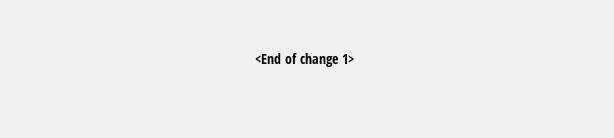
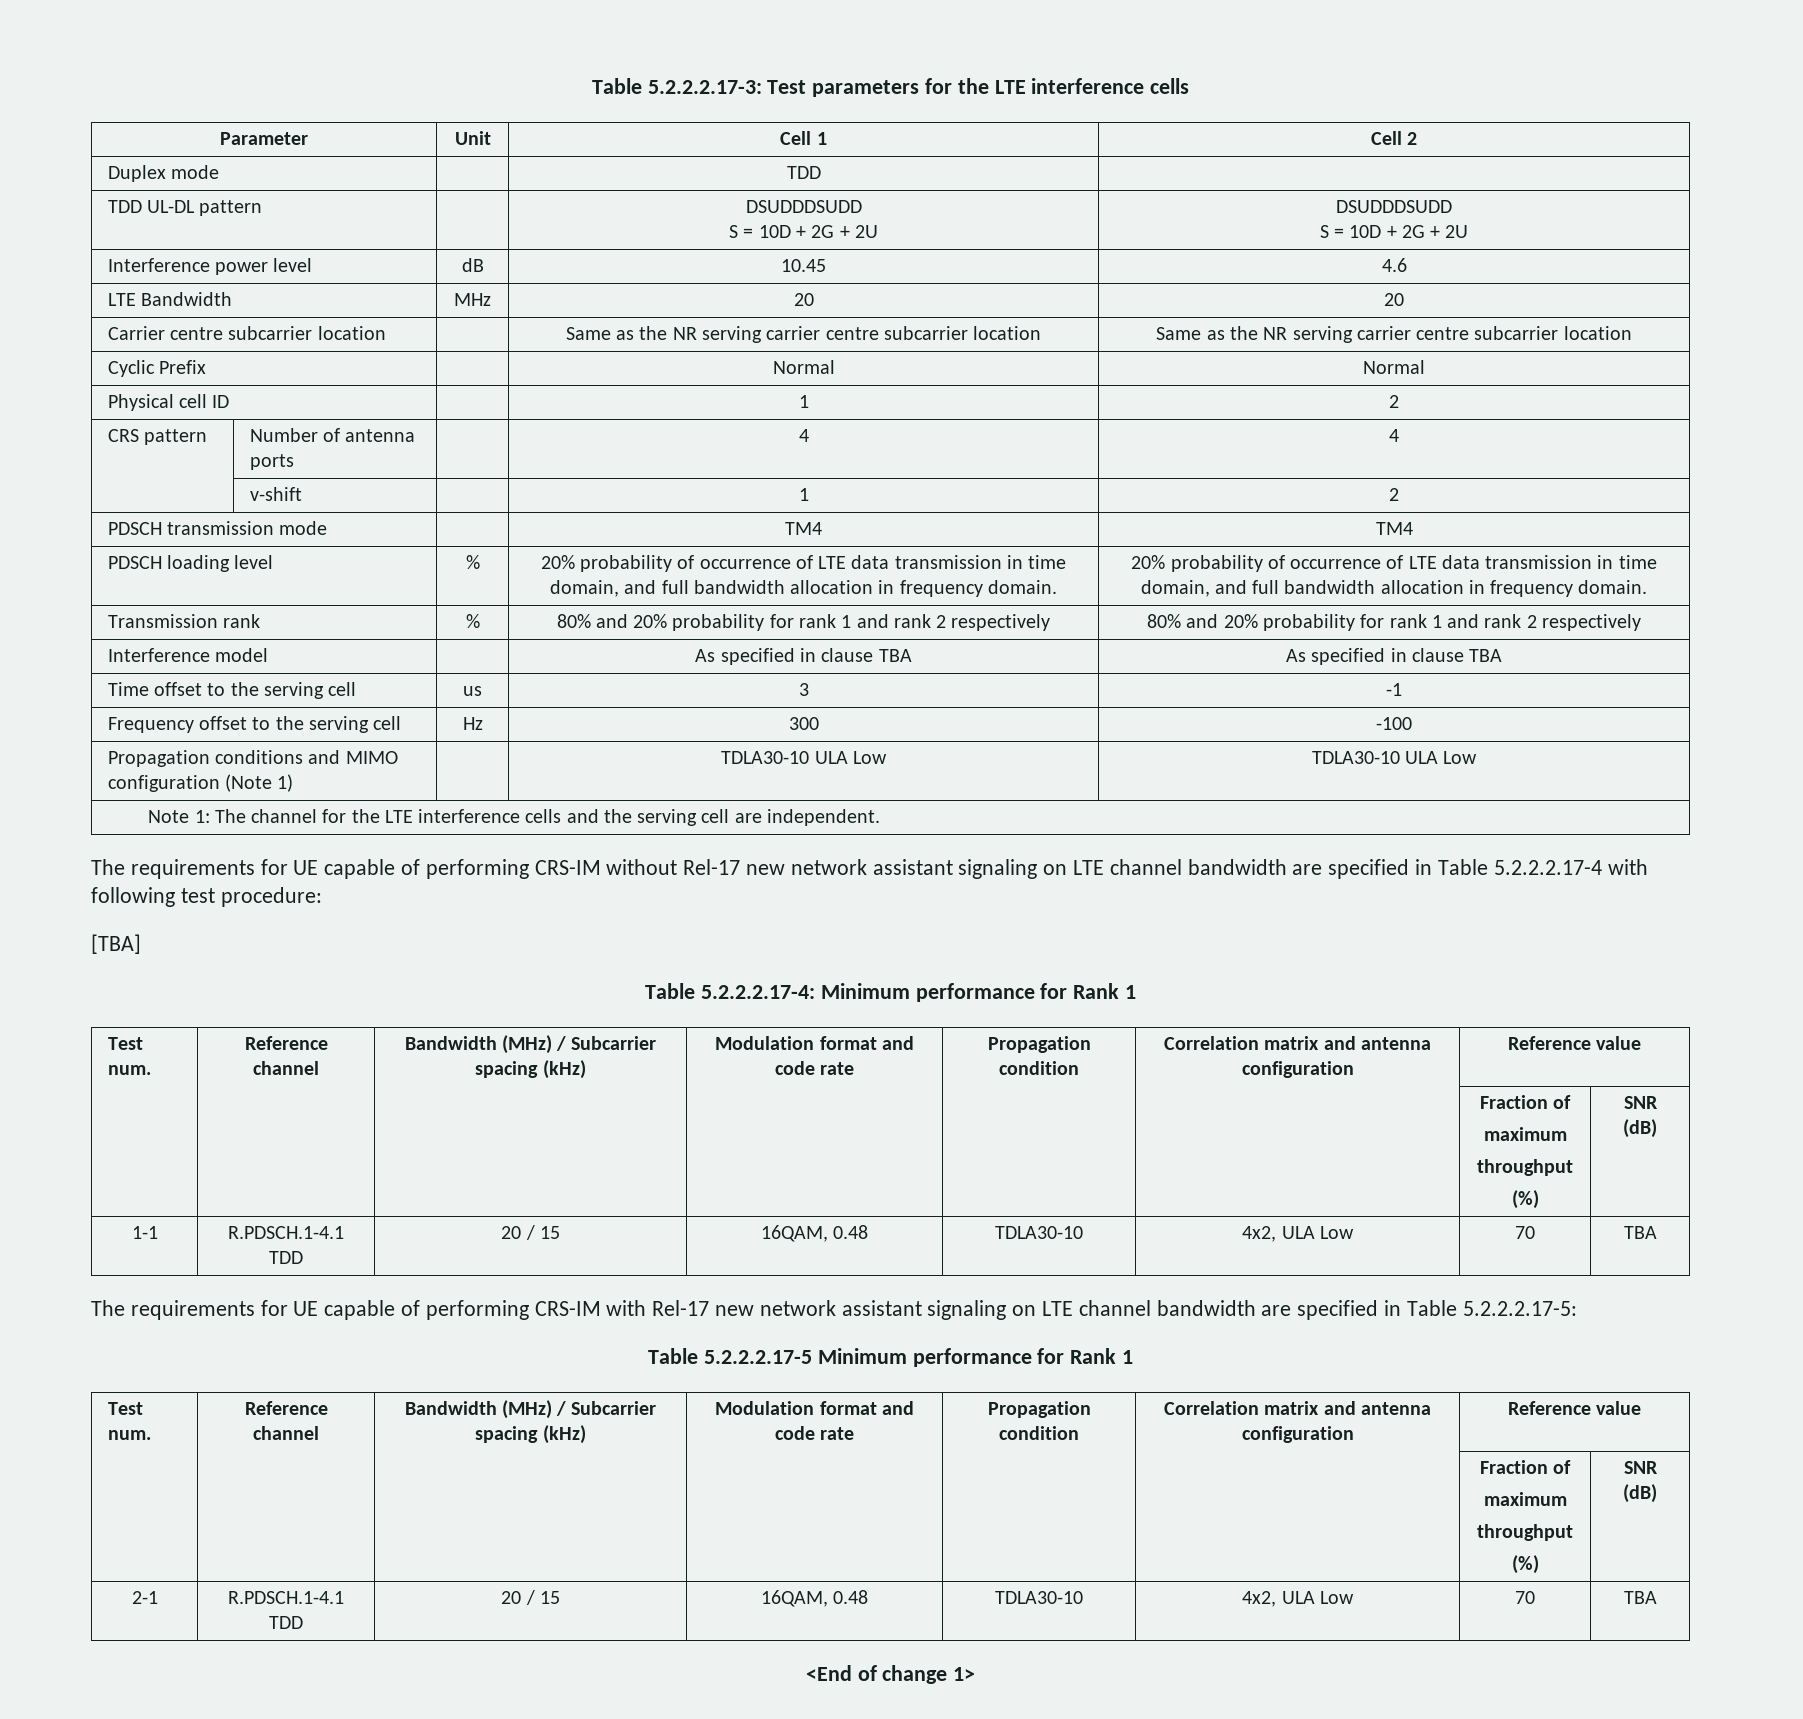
+ Table 5.2.2.2.17-3: Test parameters for the LTE interference cells
+ Parameter | Unit | Cell 1 | Cell 2
+ Duplex mode | | TDD |
+ TDD UL-DL pattern | | DSUDDDSUDD
+ S = 10D + 2G + 2U | DSUDDDSUDD
+ S = 10D + 2G + 2U
+ Interference power level | dB | 10.45 | 4.6
+ LTE Bandwidth | MHz | 20 | 20
+ Carrier centre subcarrier location | | Same as the NR serving carrier centre subcarrier location | Same as the NR serving carrier centre subcarrier location
+ Cyclic Prefix | | Normal | Normal
+ Physical cell ID | | 1 | 2
+ CRS pattern | Number of antenna ports | | 4 | 4
+ | v-shift | | 1 | 2
+ PDSCH transmission mode | | TM4 | TM4
+ PDSCH loading level | % | 20% probability of occurrence of LTE data transmission in time domain, and full bandwidth allocation in frequency domain. | 20% probability of occurrence of LTE data transmission in time domain, and full bandwidth allocation in frequency domain.
+ Transmission rank | % | 80% and 20% probability for rank 1 and rank 2 respectively | 80% and 20% probability for rank 1 and rank 2 respectively
+ Interference model | | As specified in clause TBA | As specified in clause TBA
+ Time offset to the serving cell | us | 3 | -1
+ Frequency offset to the serving cell | Hz | 300 | -100
+ Propagation conditions and MIMO configuration (Note 1) | | TDLA30-10 ULA Low | TDLA30-10 ULA Low
+ Note 1: The channel for the LTE interference cells and the serving cell are independent.
+ The requirements for UE capable of performing CRS-IM without Rel-17 new network assistant signaling on LTE channel bandwidth are specified in Table 5.2.2.2.17-4 with following test procedure:
+ [TBA]
+ Table 5.2.2.2.17-4: Minimum performance for Rank 1
+ Test num. | Reference channel | Bandwidth (MHz) / Subcarrier spacing (kHz) | Modulation format and code rate | Propagation condition | Correlation matrix and antenna configuration | Reference value
+ | | | | | | Fraction of
+ maximum
+ throughput
+ (%) | SNR (dB)
+ 1-1 | R.PDSCH.1-4.1 TDD | 20 / 15 | 16QAM, 0.48 | TDLA30-10 | 4x2, ULA Low | 70 | TBA
+ The requirements for UE capable of performing CRS-IM with Rel-17 new network assistant signaling on LTE channel bandwidth are specified in Table 5.2.2.2.17-5:
+ Table 5.2.2.2.17-5 Minimum performance for Rank 1
+ Test num. | Reference channel | Bandwidth (MHz) / Subcarrier spacing (kHz) | Modulation format and code rate | Propagation condition | Correlation matrix and antenna configuration | Reference value
+ | | | | | | Fraction of
+ maximum
+ throughput
+ (%) | SNR (dB)
+ 2-1 | R.PDSCH.1-4.1 TDD | 20 / 15 | 16QAM, 0.48 | TDLA30-10 | 4x2, ULA Low | 70 | TBA

